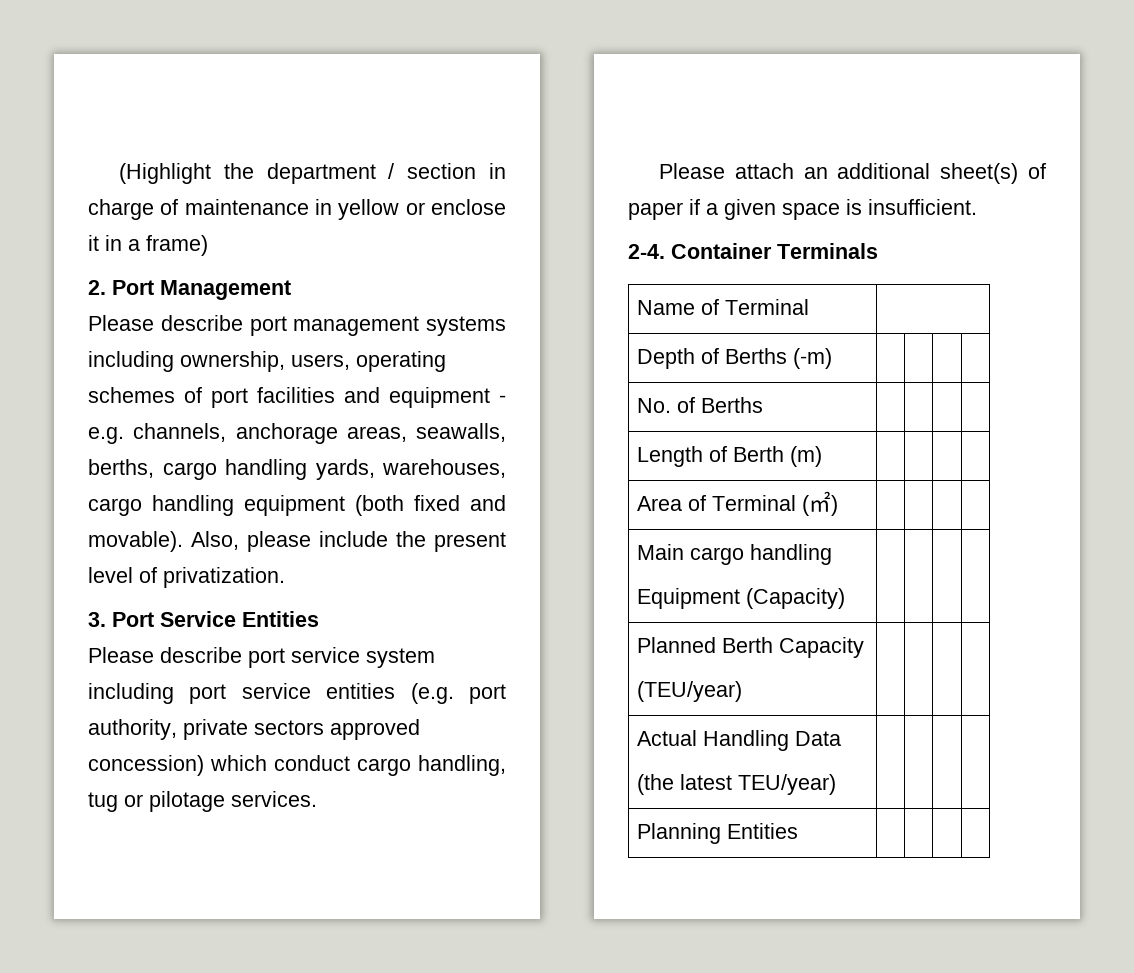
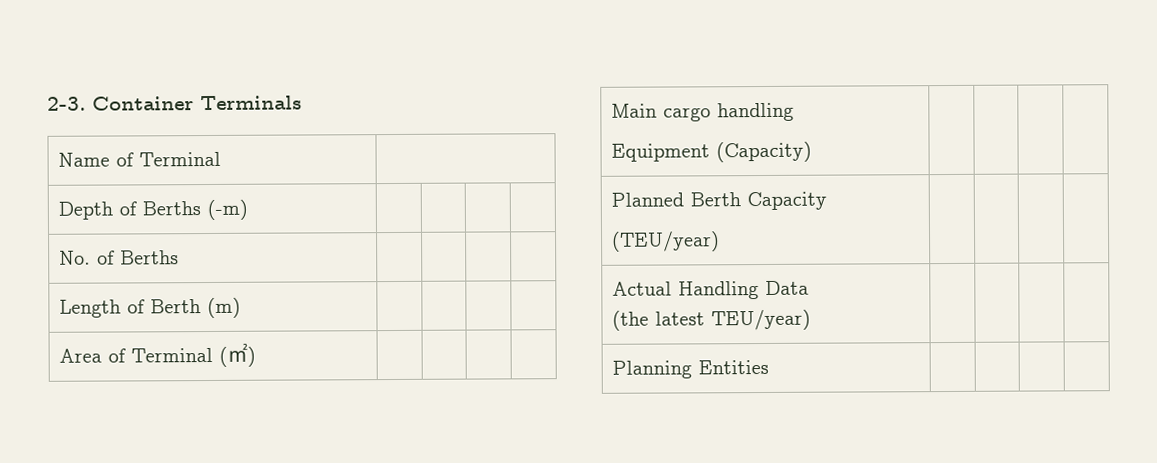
- (Highlight the department / section in charge of maintenance in yellow or enclose it in a frame)
- 2. Port Management
- Please describe port management systems including ownership, users, operating schemes of port facilities and equipment - e.g. channels, anchorage areas, seawalls, berths, cargo handling yards, warehouses, cargo handling equipment (both fixed and movable). Also, please include the present level of privatization.
- 3. Port Service Entities
- Please describe port service system including port service entities (e.g. port authority, private sectors approved concession) which conduct cargo handling, tug or pilotage services.
- Please attach an additional sheet(s) of paper if a given space is insufficient.
- 2-4.
+ 2-3.

